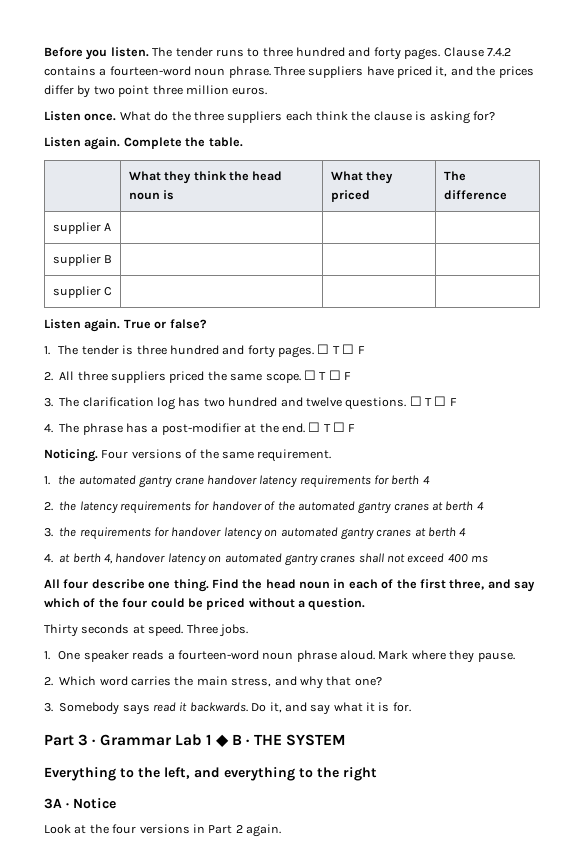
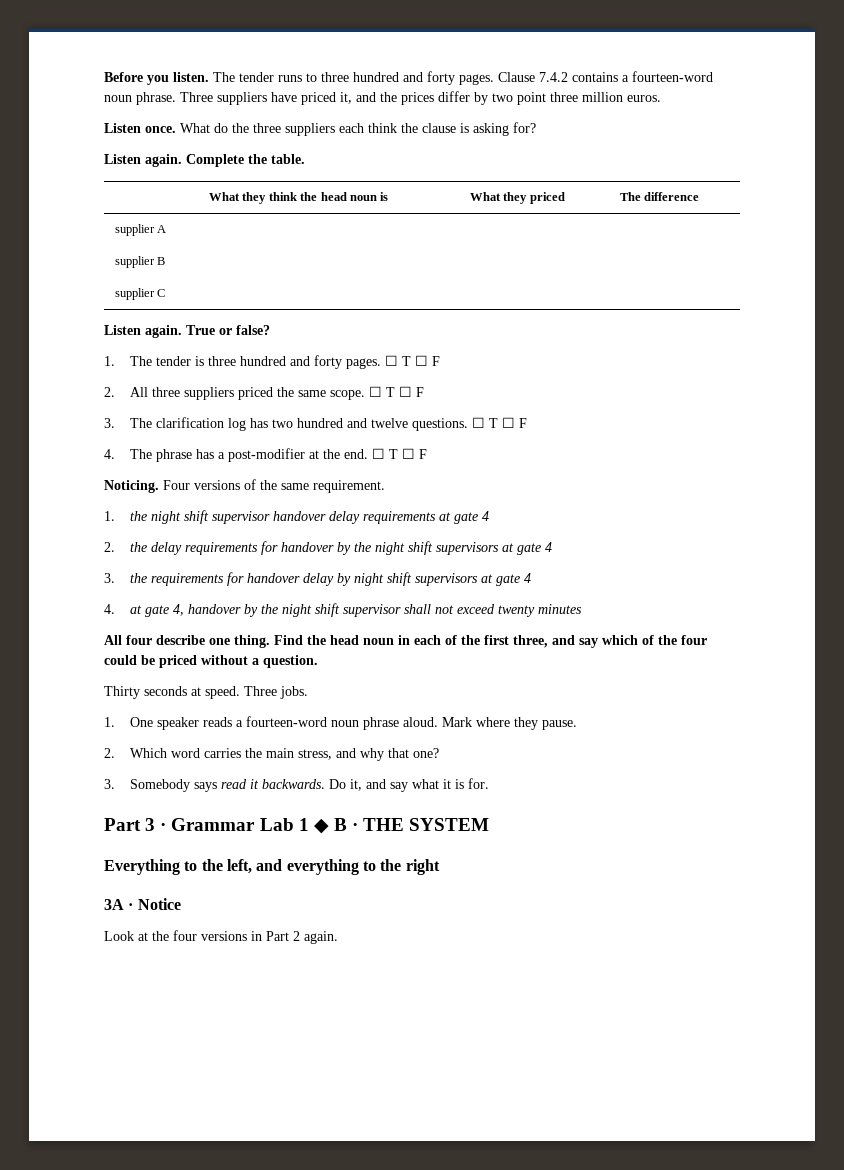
- 1. the automated gantry crane handover latency requirements for berth 4
+ 1. the night shift supervisor handover delay requirements at gate 4
- 2. the latency requirements for handover of the automated gantry cranes at berth 4
+ 2. the delay requirements for handover by the night shift supervisors at gate 4
- 3. the requirements for handover latency on automated gantry cranes at berth 4
+ 3. the requirements for handover delay by night shift supervisors at gate 4
- 4. at berth 4, handover latency on automated gantry cranes shall not exceed 400 ms
+ 4. at gate 4, handover by the night shift supervisor shall not exceed twenty minutes

